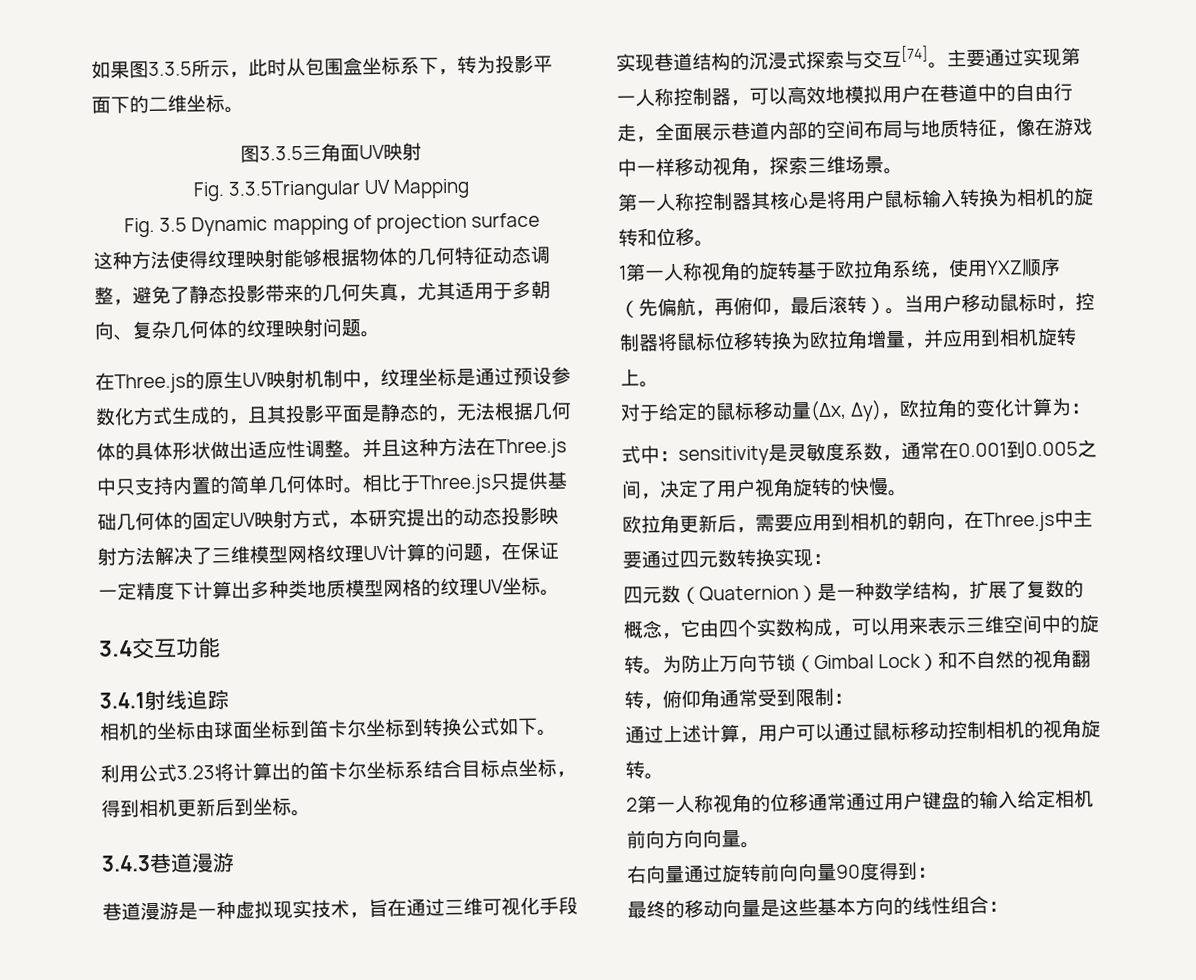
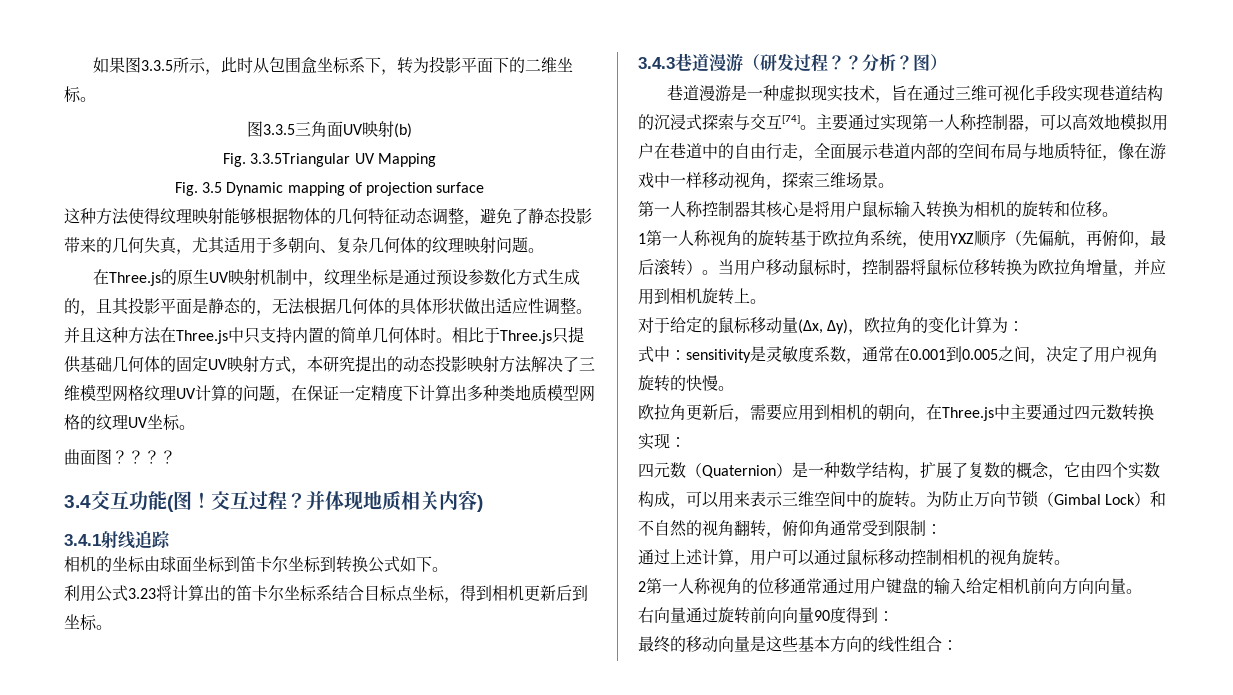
- 图3.3.5三角面UV映射
+ 图3.3.5三角面UV映射(b)
+ 曲面图？？？？
- 3.4交互功能
+ 3.4交互功能(图！交互过程？并体现地质相关内容)
- 3.4.3巷道漫游
+ 3.4.3巷道漫游（研发过程？？分析？图）

